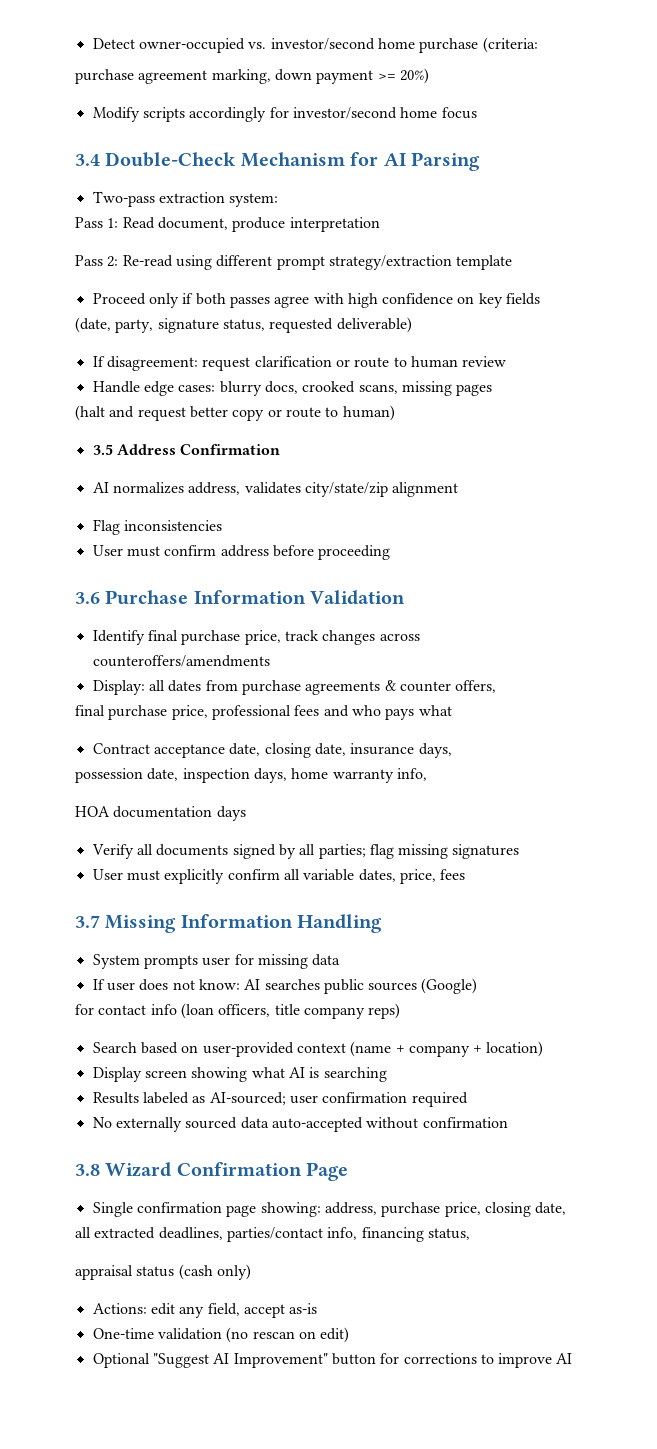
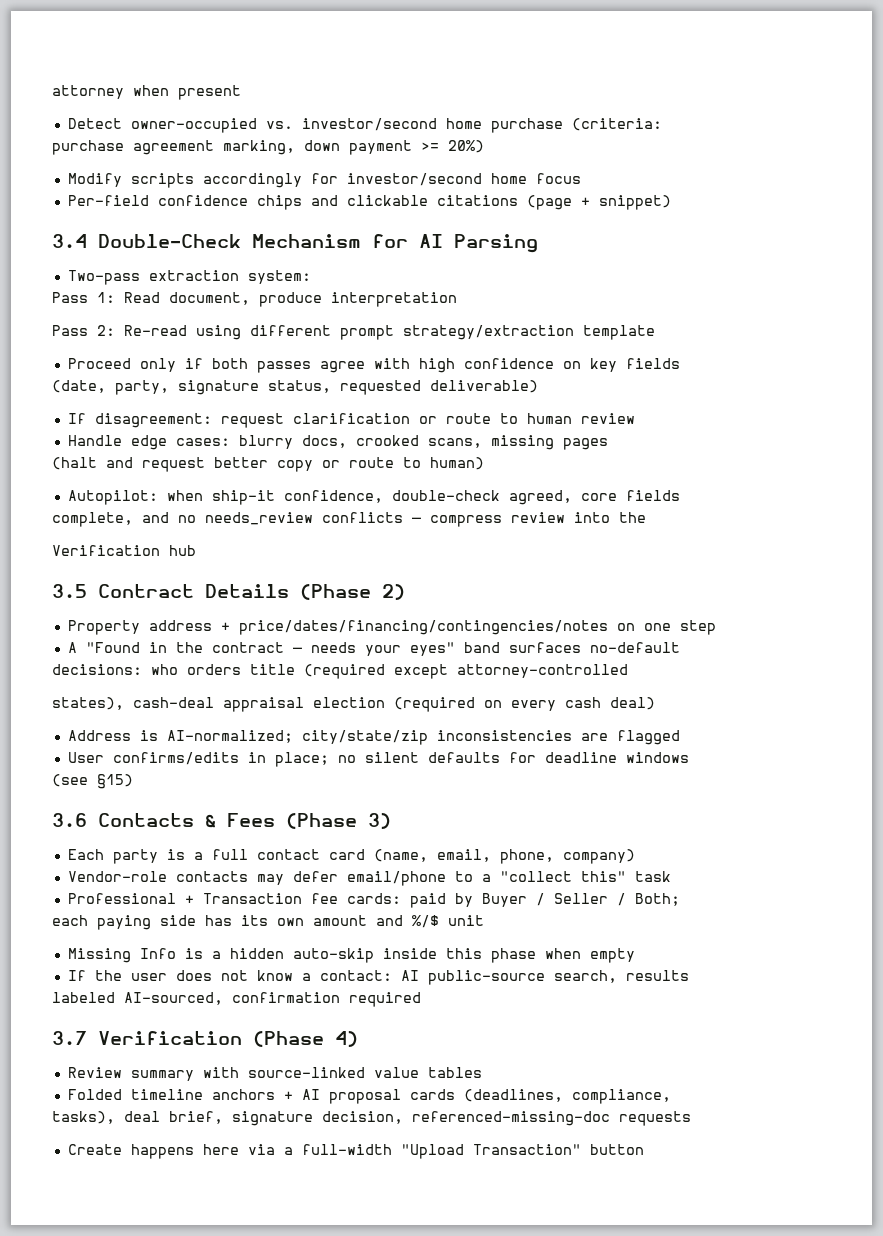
+ attorney when present
+ Per-field confidence chips and clickable citations (page + snippet)
- 3.5 Address Confirmation
- AI normalizes address, validates city/state/zip alignment
- Flag inconsistencies
- User must confirm address before proceeding
- 3.6 Purchase Information Validation
- Identify final purchase price, track changes across counteroffers/amendments
- Display: all dates from purchase agreements & counter offers,
- final purchase price, professional fees and who pays what
- Contract acceptance date, closing date, insurance days,
- possession date, inspection days, home warranty info,
- HOA documentation days
- Verify all documents signed by all parties; flag missing signatures
- User must explicitly confirm all variable dates, price, fees
- 3.7 Missing Information Handling
- System prompts user for missing data
- If user does not know: AI searches public sources (Google)
- for contact info (loan officers, title company reps)
- Search based on user-provided context (name + company + location)
- Display screen showing what AI is searching
- Results labeled as AI-sourced; user confirmation required
- No externally sourced data auto-accepted without confirmation
- 3.8 Wizard Confirmation Page
- Single confirmation page showing: address, purchase price, closing date,
- all extracted deadlines, parties/contact info, financing status,
- appraisal status (cash only)
- Actions: edit any field, accept as-is
- One-time validation (no rescan on edit)
- Optional "Suggest AI Improvement" button for corrections to improve AI
+ Autopilot: when ship-it confidence, double-check agreed, core fields
+ complete, and no needs_review conflicts — compress review into the
+ Verification hub
+ 3.5 Contract Details (Phase 2)
+ Property address + price/dates/financing/contingencies/notes on one step
+ A "Found in the contract — needs your eyes" band surfaces no-default
+ decisions: who orders title (required except attorney-controlled
+ states), cash-deal appraisal election (required on every cash deal)
+ Address is AI-normalized; city/state/zip inconsistencies are flagged
+ User confirms/edits in place; no silent defaults for deadline windows
+ (see §15)
+ 3.6 Contacts & Fees (Phase 3)
+ Each party is a full contact card (name, email, phone, company)
+ Vendor-role contacts may defer email/phone to a "collect this" task
+ Professional + Transaction fee cards: paid by Buyer / Seller / Both;
+ each paying side has its own amount and %/$ unit
+ Missing Info is a hidden auto-skip inside this phase when empty
+ If the user does not know a contact: AI public-source search, results
+ labeled AI-sourced, confirmation required
+ 3.7 Verification (Phase 4)
+ Review summary with source-linked value tables
+ Folded timeline anchors + AI proposal cards (deadlines, compliance,
+ tasks), deal brief, signature decision, referenced-missing-doc requests
+ Create happens here via a full-width "Upload Transaction" button

